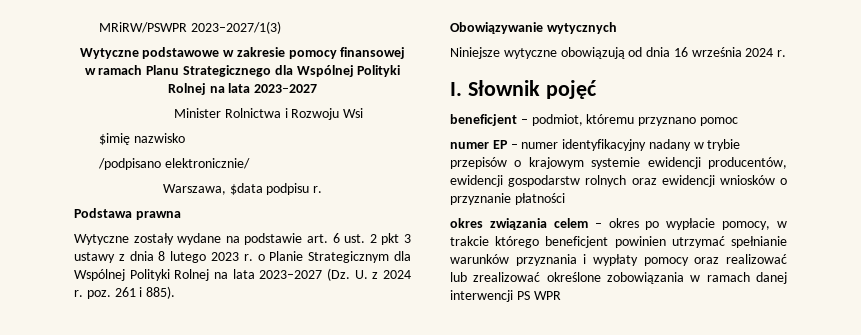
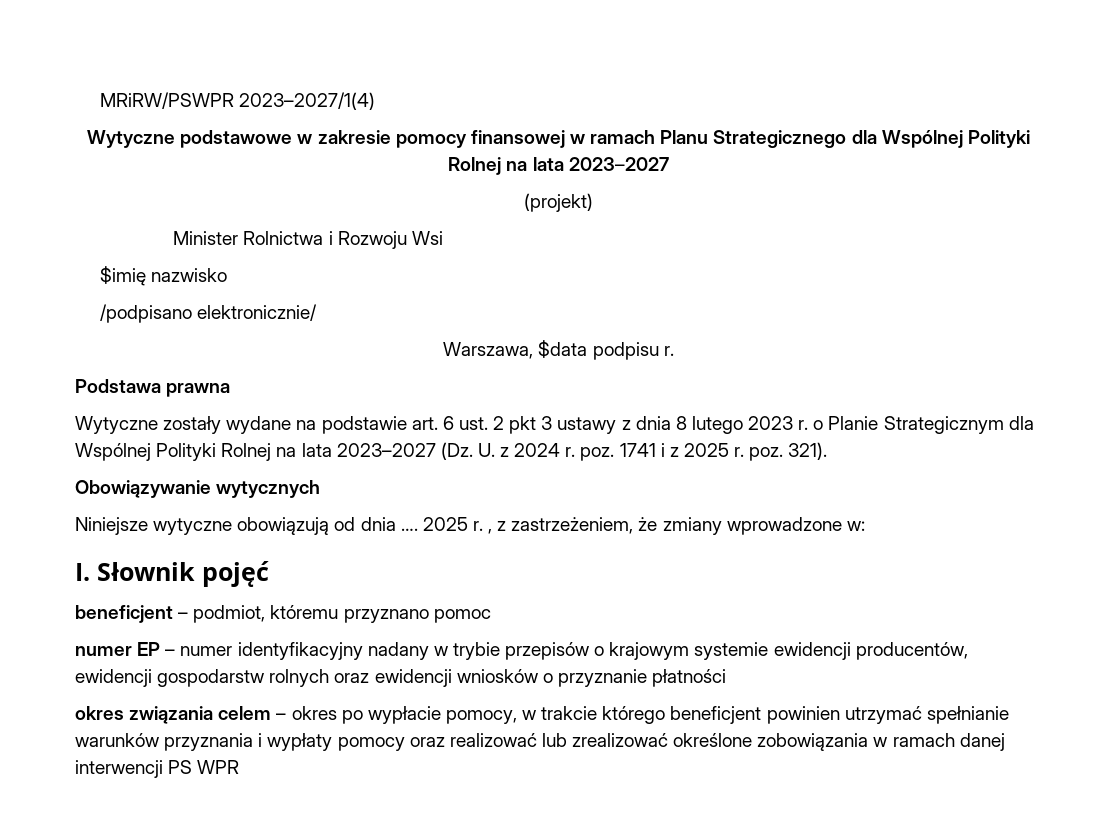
- MRiRW/PSWPR 2023–2027/1(3)
+ MRiRW/PSWPR 2023–2027/1(4)
+ (projekt)
- Wytyczne zostały wydane na podstawie art. 6 ust. 2 pkt 3 ustawy z dnia 8 lutego 2023 r. o Planie Strategicznym dla Wspólnej Polityki Rolnej na lata 2023–2027 (Dz. U. z 2024 r. poz. 261 i 885).
+ Wytyczne zostały wydane na podstawie art. 6 ust. 2 pkt 3 ustawy z dnia 8 lutego 2023 r. o Planie Strategicznym dla Wspólnej Polityki Rolnej na lata 2023–2027 (Dz. U. z 2024 r. poz. 1741 i z 2025 r. poz. 321).
- Niniejsze wytyczne obowiązują od dnia 16 września 2024 r.
+ Niniejsze wytyczne obowiązują od dnia …. 2025 r. , z zastrzeżeniem, że zmiany wprowadzone w:

